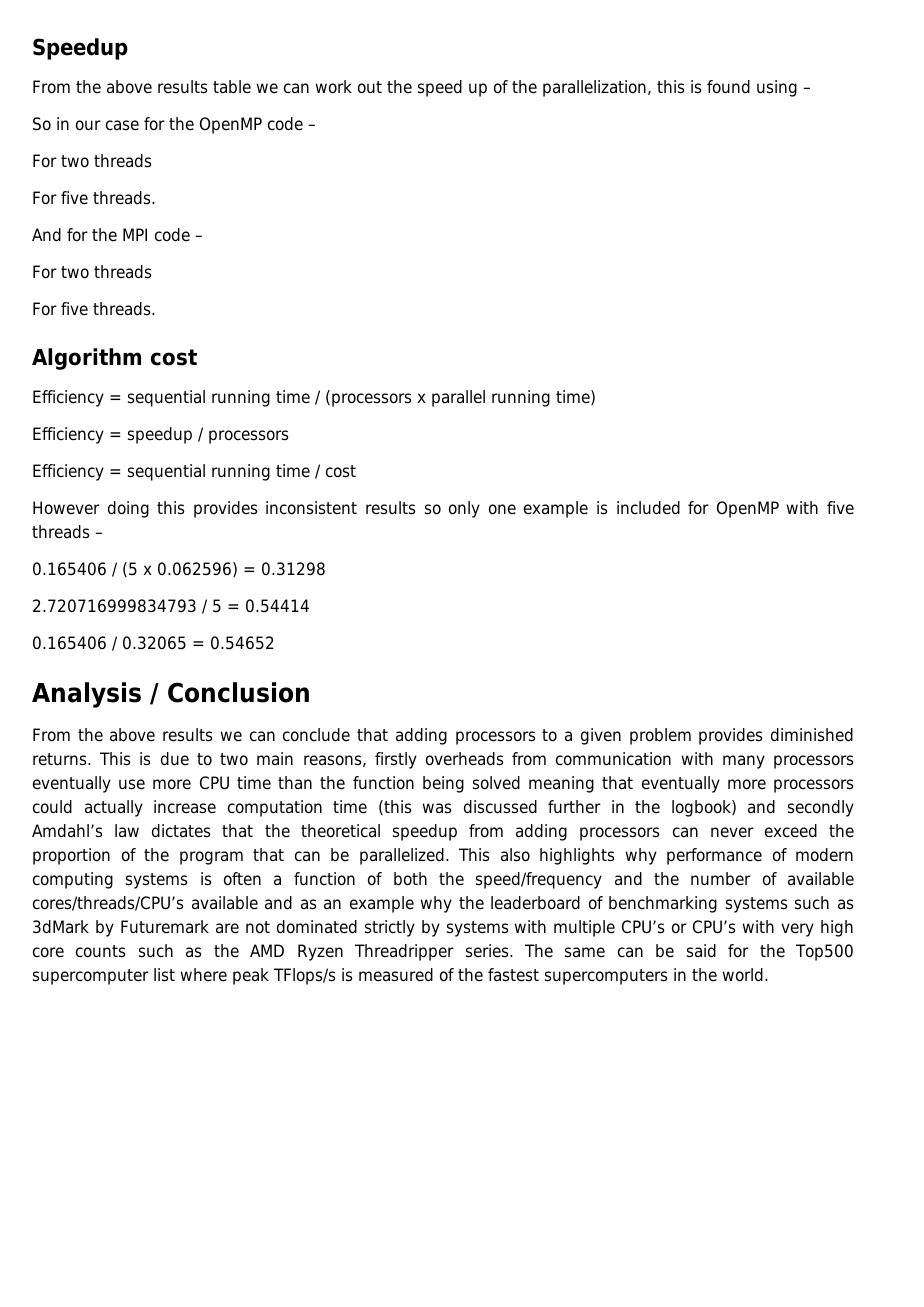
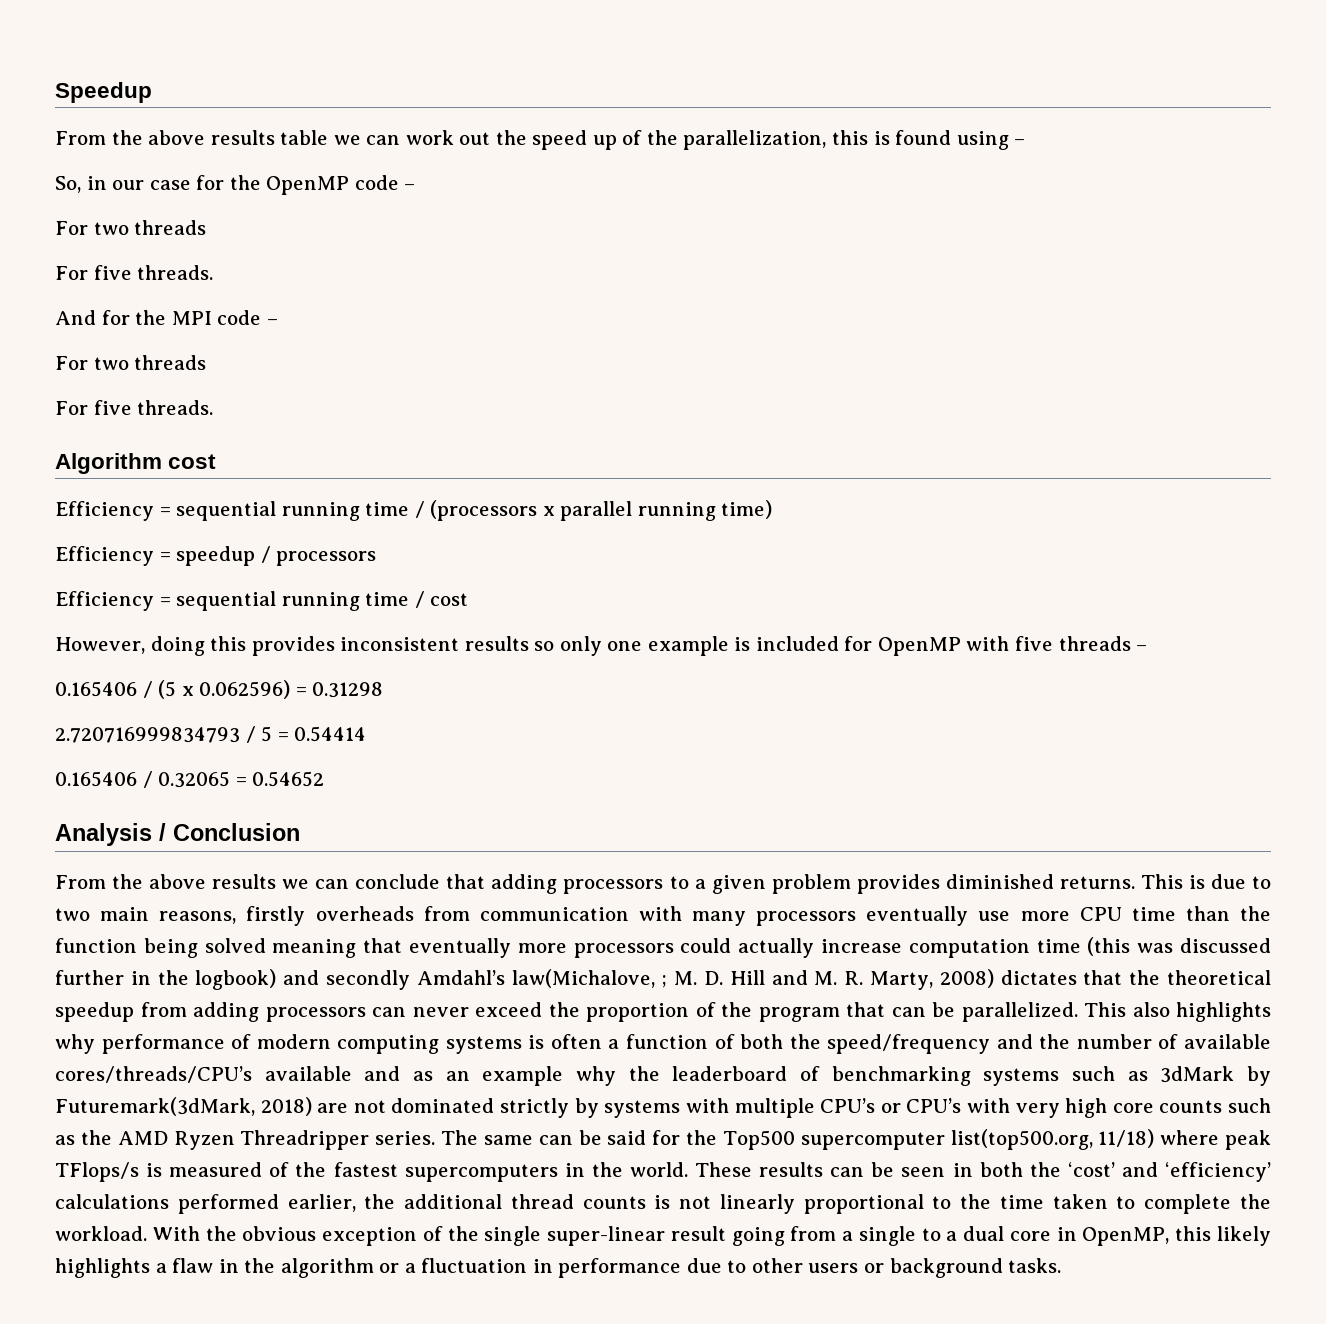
- So in our case for the OpenMP code –
+ So, in our case for the OpenMP code –
- However doing this provides inconsistent results so only one example is included for OpenMP with five threads –
+ However, doing this provides inconsistent results so only one example is included for OpenMP with five threads –
- This is due to two main reasons, firstly overheads from communication with many processors eventually use more CPU time than the function being solved meaning that eventually more processors could actually increase computation time (this was discussed further in the logbook) and secondly Amdahl’s law dictates that the theoretical speedup from adding processors can never exceed the proportion of the program that can be parallelized.
+ This is due to two main reasons, firstly overheads from communication with many processors eventually use more CPU time than the function being solved meaning that eventually more processors could actually increase computation time (this was discussed further in the logbook) and secondly Amdahl’s law(Michalove, ; M. D. Hill and M. R. Marty, 2008) dictates that the theoretical speedup from adding processors can never exceed the proportion of the program that can be parallelized.
- This also highlights why performance of modern computing systems is often a function of both the speed/frequency and the number of available cores/threads/CPU’s available and as an example why the leaderboard of benchmarking systems such as 3dMark by Futuremark are not dominated strictly by systems with multiple CPU’s or CPU’s with very high core counts such as the AMD Ryzen Threadripper series.
+ This also highlights why performance of modern computing systems is often a function of both the speed/frequency and the number of available cores/threads/CPU’s available and as an example why the leaderboard of benchmarking systems such as 3dMark by Futuremark(3dMark, 2018) are not dominated strictly by systems with multiple CPU’s or CPU’s with very high core counts such as the AMD Ryzen Threadripper series.
- The same can be said for the Top500 supercomputer list where peak TFlops/s is measured of the fastest supercomputers in the world.
+ The same can be said for the Top500 supercomputer list(top500.org, 11/18) where peak TFlops/s is measured of the fastest supercomputers in the world.
+ These results can be seen in both the ‘cost’ and ‘efficiency’ calculations performed earlier, the additional thread counts is not linearly proportional to the time taken to complete the workload. With the obvious exception of the single super-linear result going from a single to a dual core in OpenMP, this likely highlights a flaw in the algorithm or a fluctuation in performance due to other users or background tasks.

